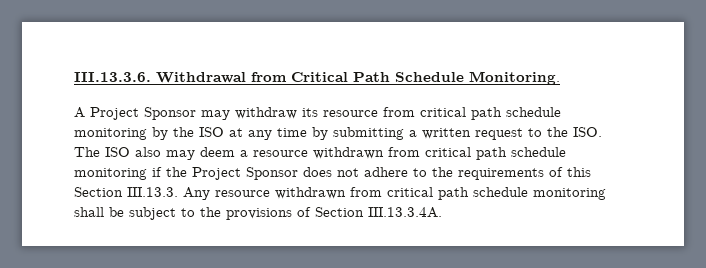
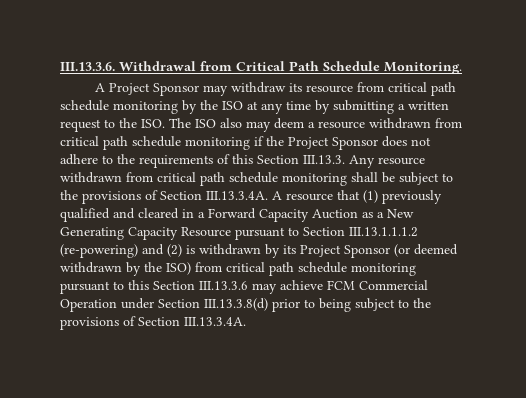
- A Project Sponsor may withdraw its resource from critical path schedule monitoring by the ISO at any time by submitting a written request to the ISO. The ISO also may deem a resource withdrawn from critical path schedule monitoring if the Project Sponsor does not adhere to the requirements of this Section III.13.3. Any resource withdrawn from critical path schedule monitoring shall be subject to the provisions of Section III.13.3.4A.
+ A Project Sponsor may withdraw its resource from critical path schedule monitoring by the ISO at any time by submitting a written request to the ISO. The ISO also may deem a resource withdrawn from critical path schedule monitoring if the Project Sponsor does not adhere to the requirements of this Section III.13.3. Any resource withdrawn from critical path schedule monitoring shall be subject to the provisions of Section III.13.3.4A. A resource that (1) previously qualified and cleared in a Forward Capacity Auction as a New Generating Capacity Resource pursuant to Section III.13.1.1.1.2 (re-powering) and (2) is withdrawn by its Project Sponsor (or deemed withdrawn by the ISO) from critical path schedule monitoring pursuant to this Section III.13.3.6 may achieve FCM Commercial Operation under Section III.13.3.8(d) prior to being subject to the provisions of Section III.13.3.4A.

